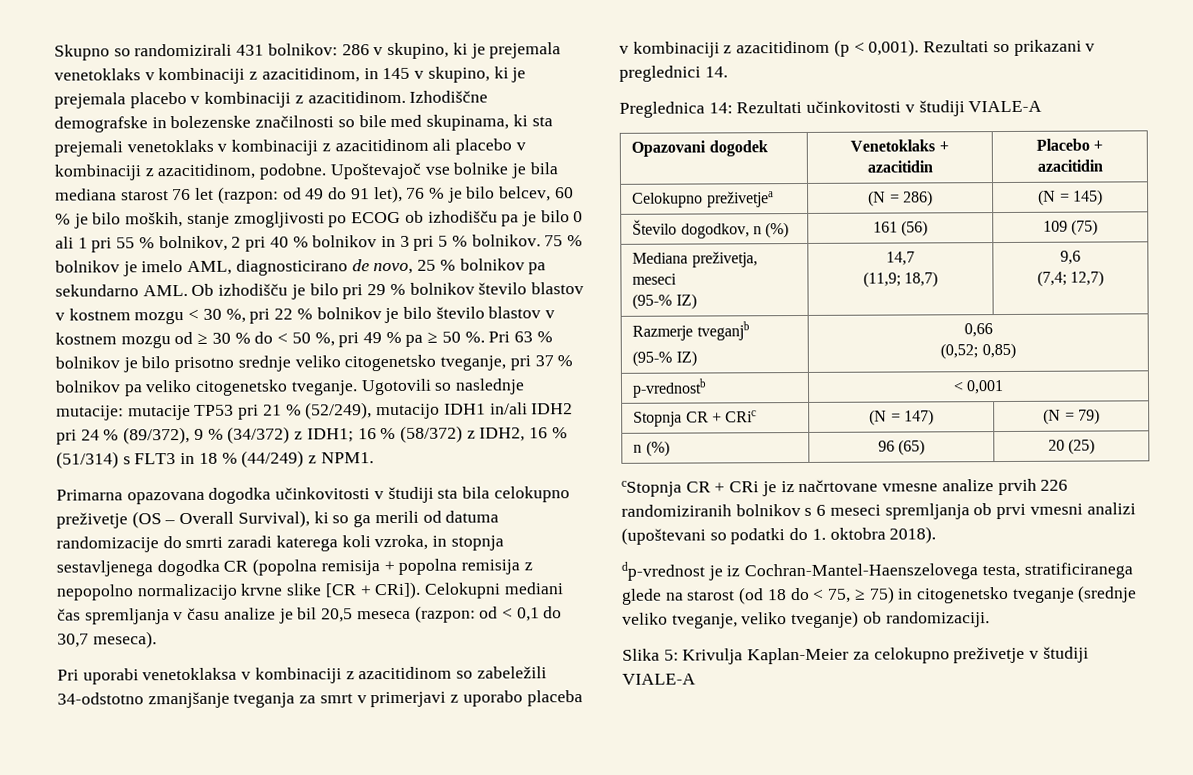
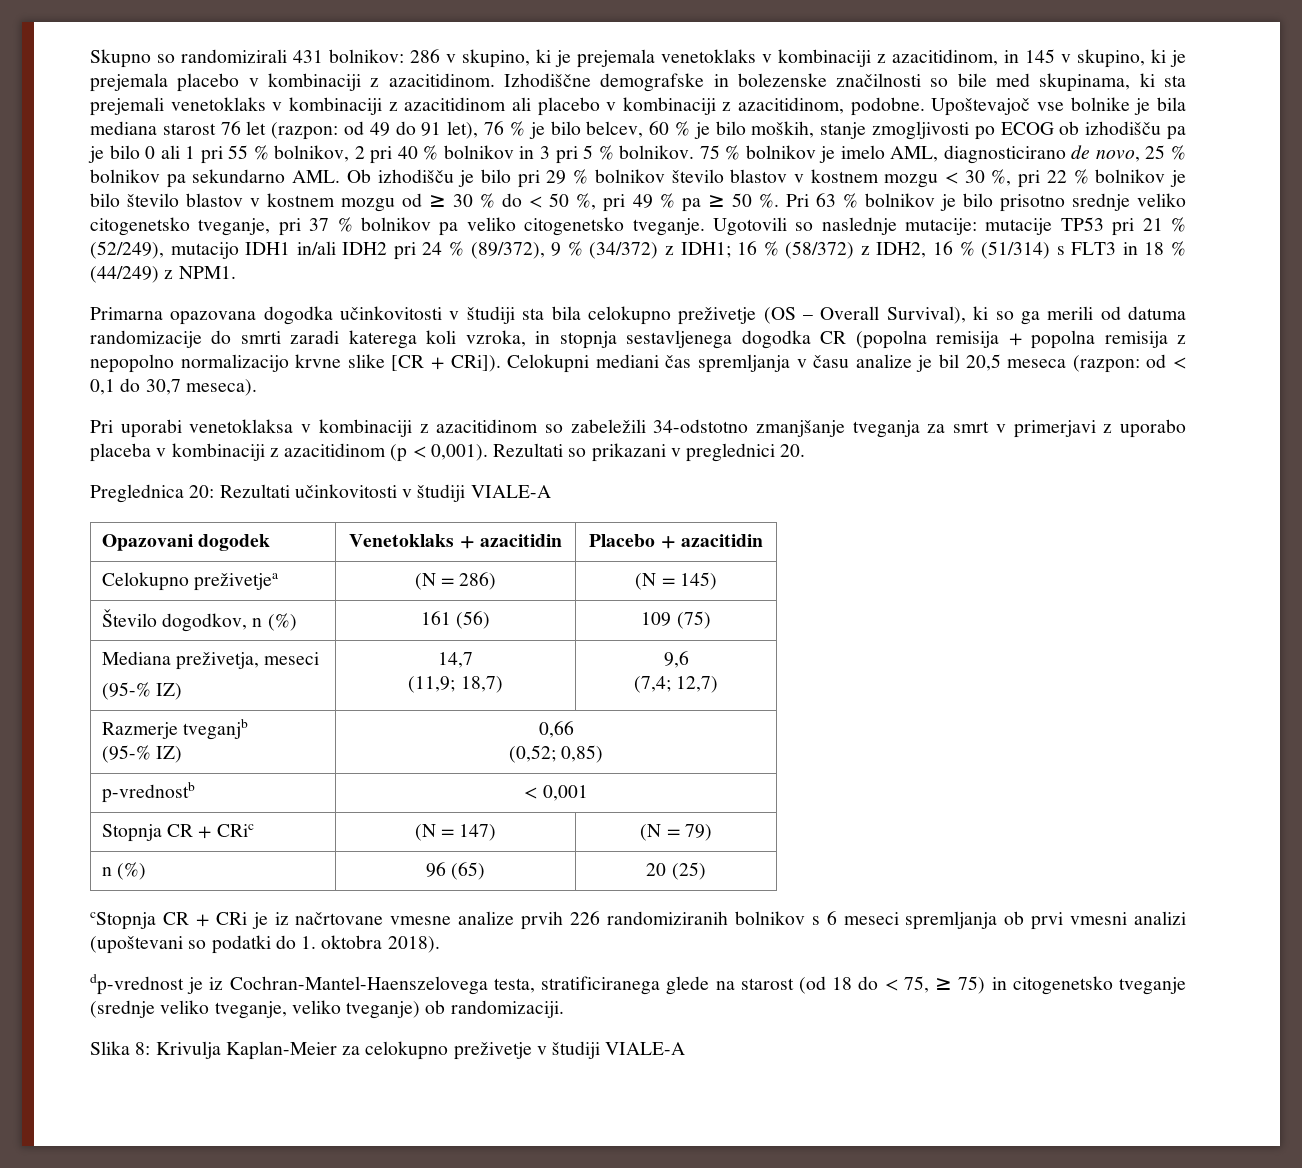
- Rezultati so prikazani v preglednici 14.
+ Rezultati so prikazani v preglednici 20.
- Preglednica 14: Rezultati učinkovitosti v študiji VIALE-A
+ Preglednica 20: Rezultati učinkovitosti v študiji VIALE-A
- Slika 5: Krivulja Kaplan-Meier za celokupno preživetje v študiji VIALE-A
+ Slika 8: Krivulja Kaplan-Meier za celokupno preživetje v študiji VIALE-A

